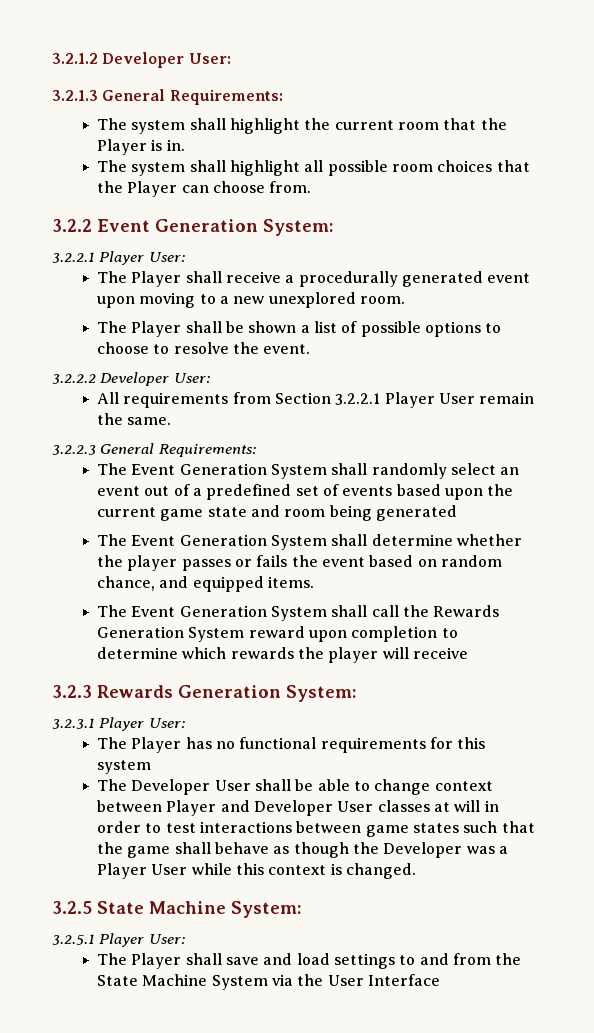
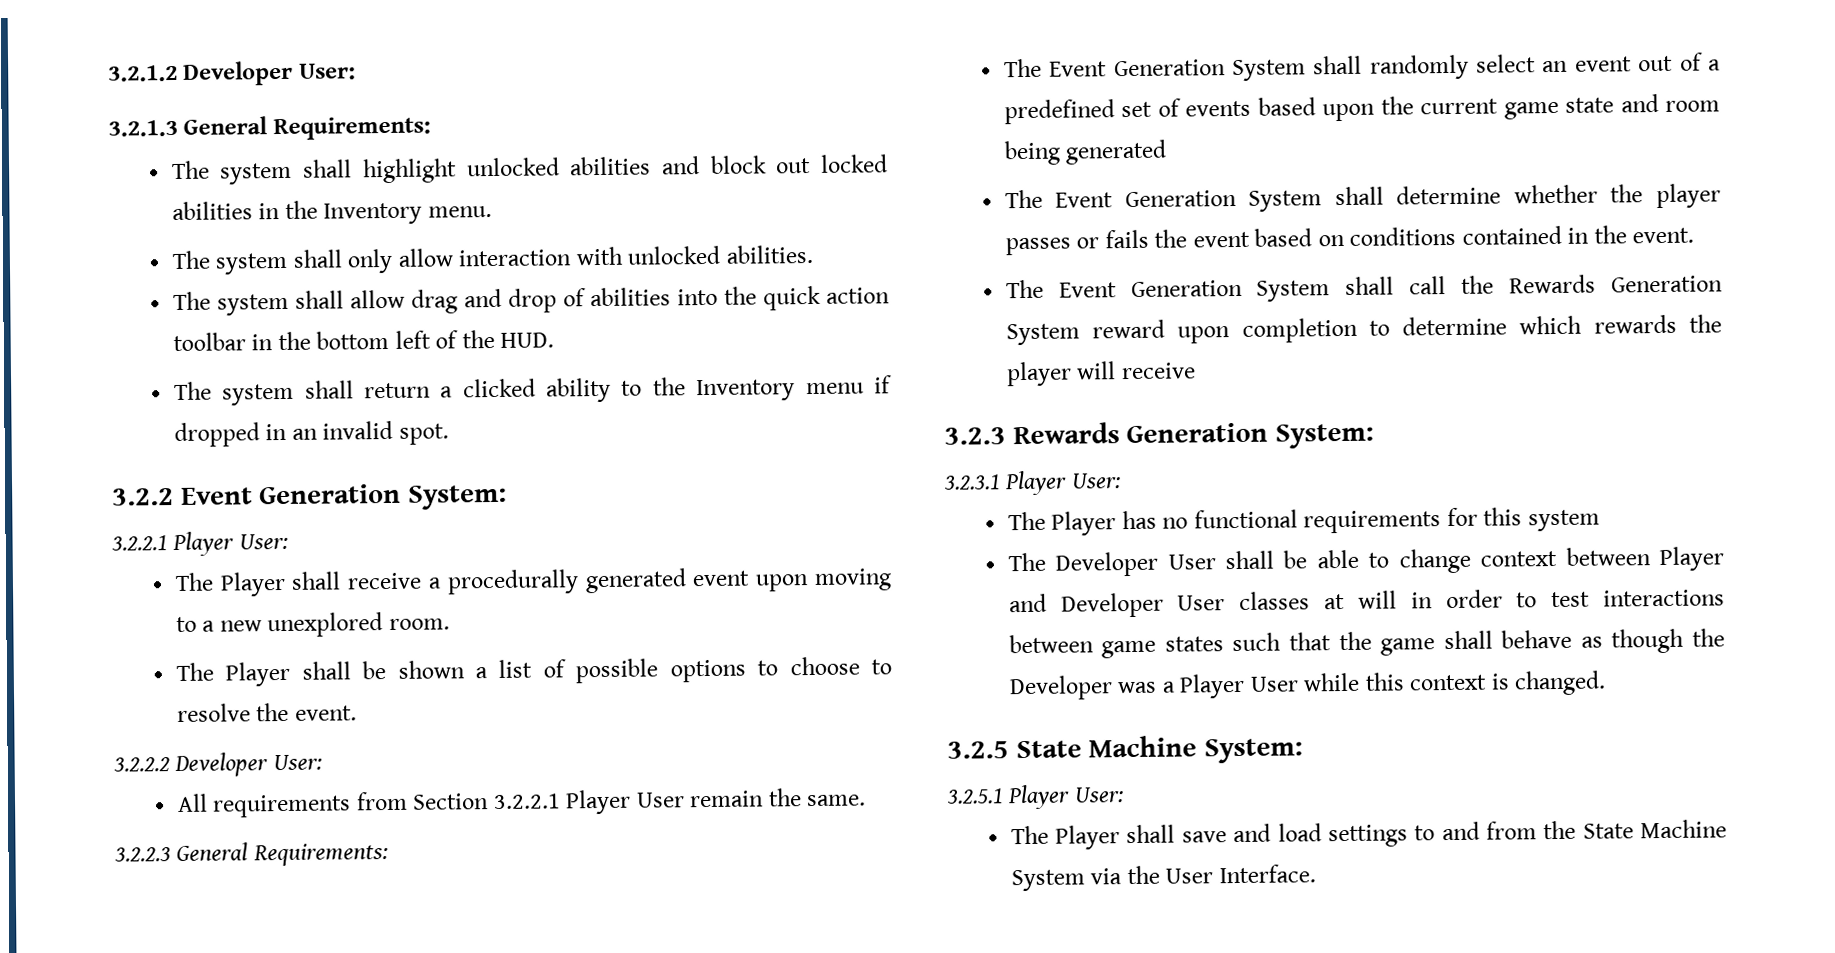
- The system shall highlight the current room that the Player is in.
- The system shall highlight all possible room choices that the Player can choose from.
+ The system shall highlight unlocked abilities and block out locked abilities in the Inventory menu.
+ The system shall only allow interaction with unlocked abilities.
+ The system shall allow drag and drop of abilities into the quick action toolbar in the bottom left of the HUD.
+ The system shall return a clicked ability to the Inventory menu if dropped in an invalid spot.
- The Event Generation System shall determine whether the player passes or fails the event based on random chance, and equipped items.
+ The Event Generation System shall determine whether the player passes or fails the event based on conditions contained in the event.
- The Player shall save and load settings to and from the State Machine System via the User Interface
+ The Player shall save and load settings to and from the State Machine System via the User Interface.

